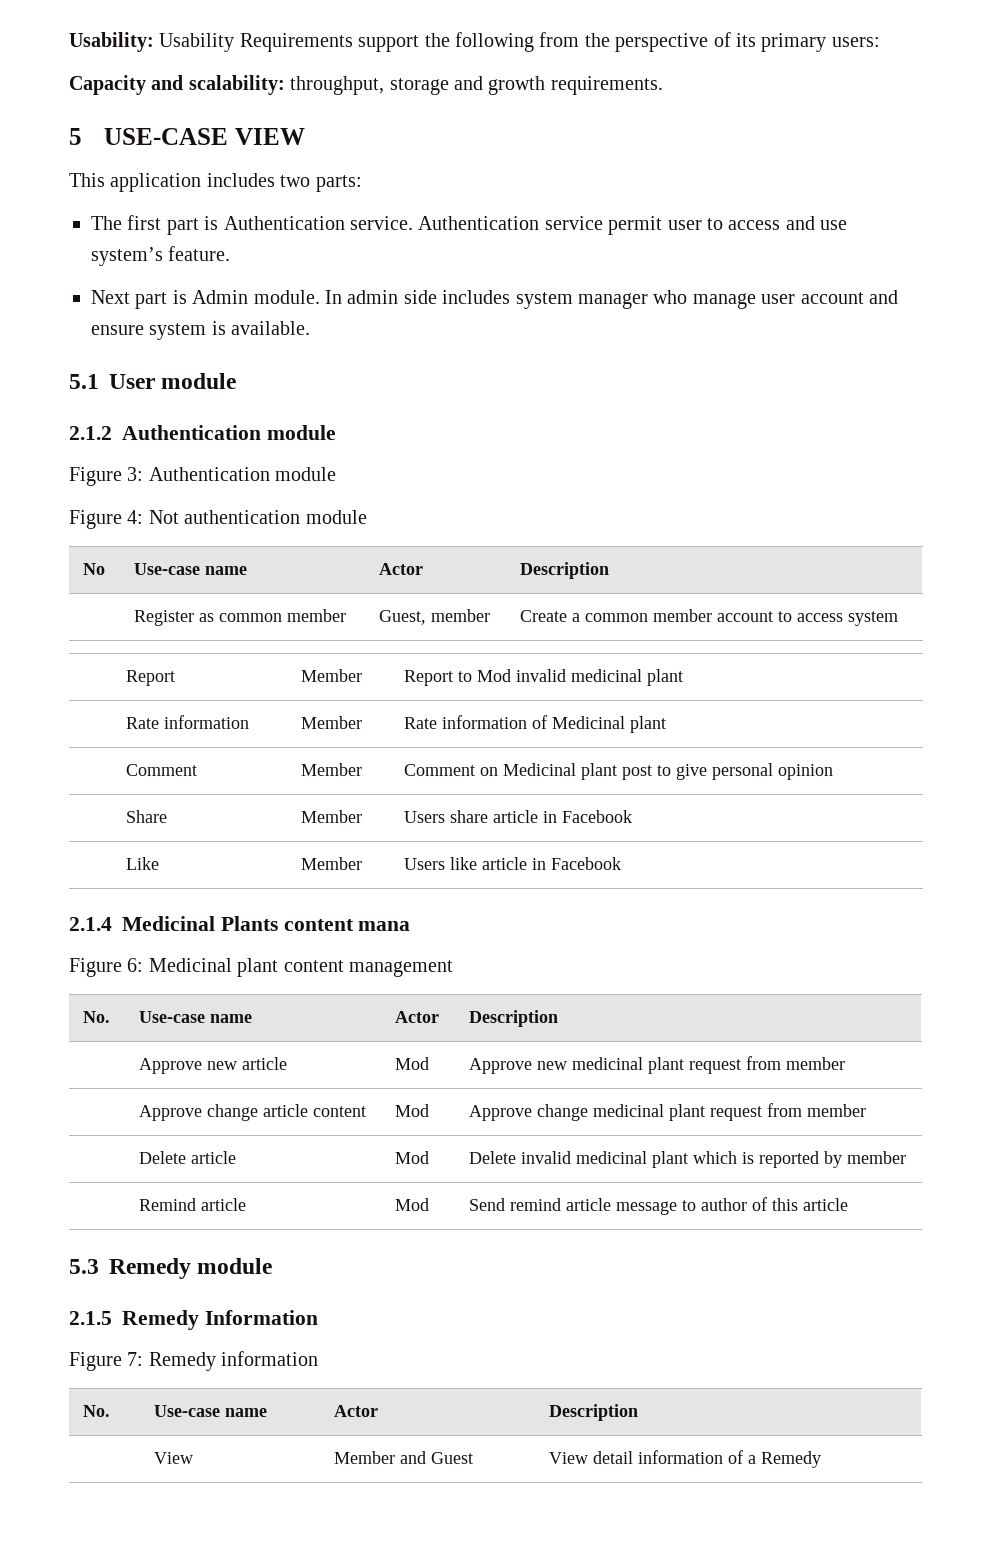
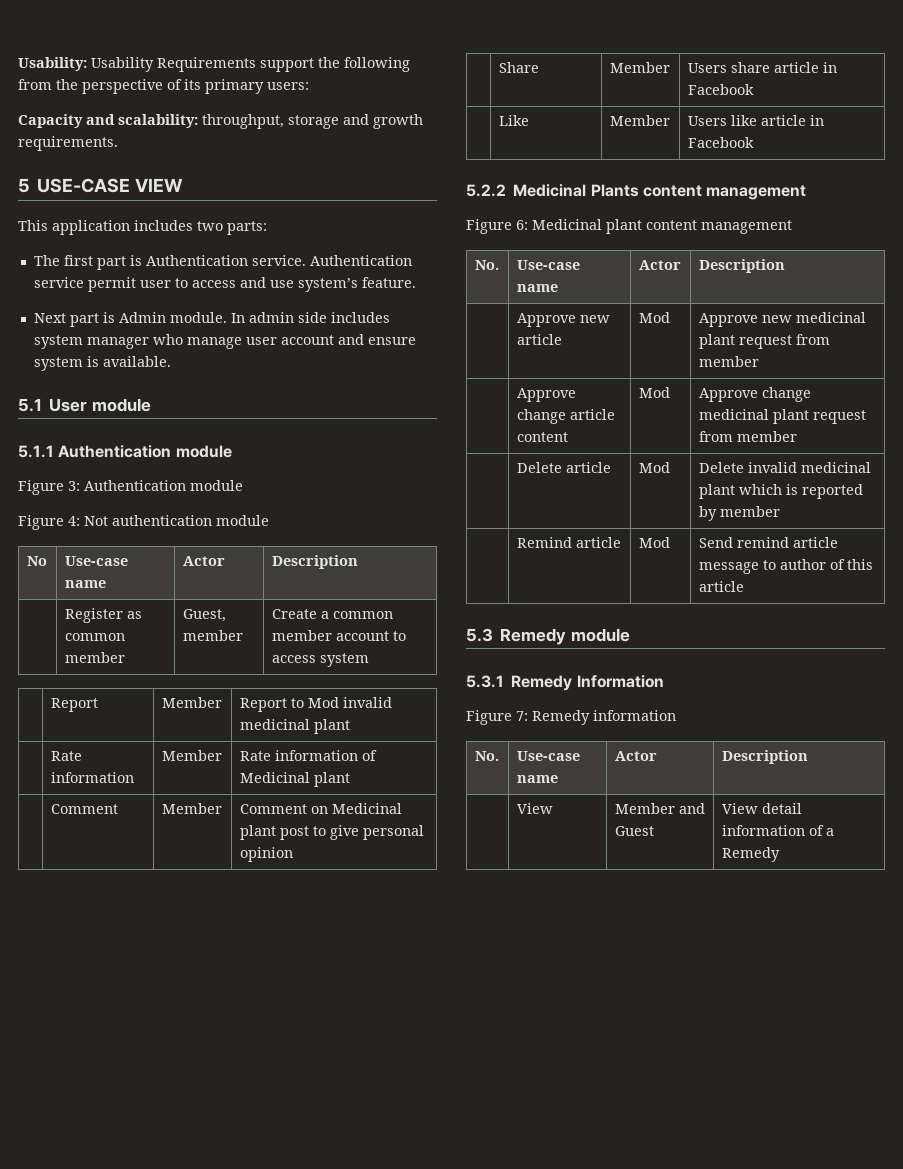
- 2.1.2 Authentication module
+ 5.1.1 Authentication module
- 2.1.4 Medicinal Plants content mana
+ 5.2.2 Medicinal Plants content management
- 2.1.5 Remedy Information
+ 5.3.1 Remedy Information

